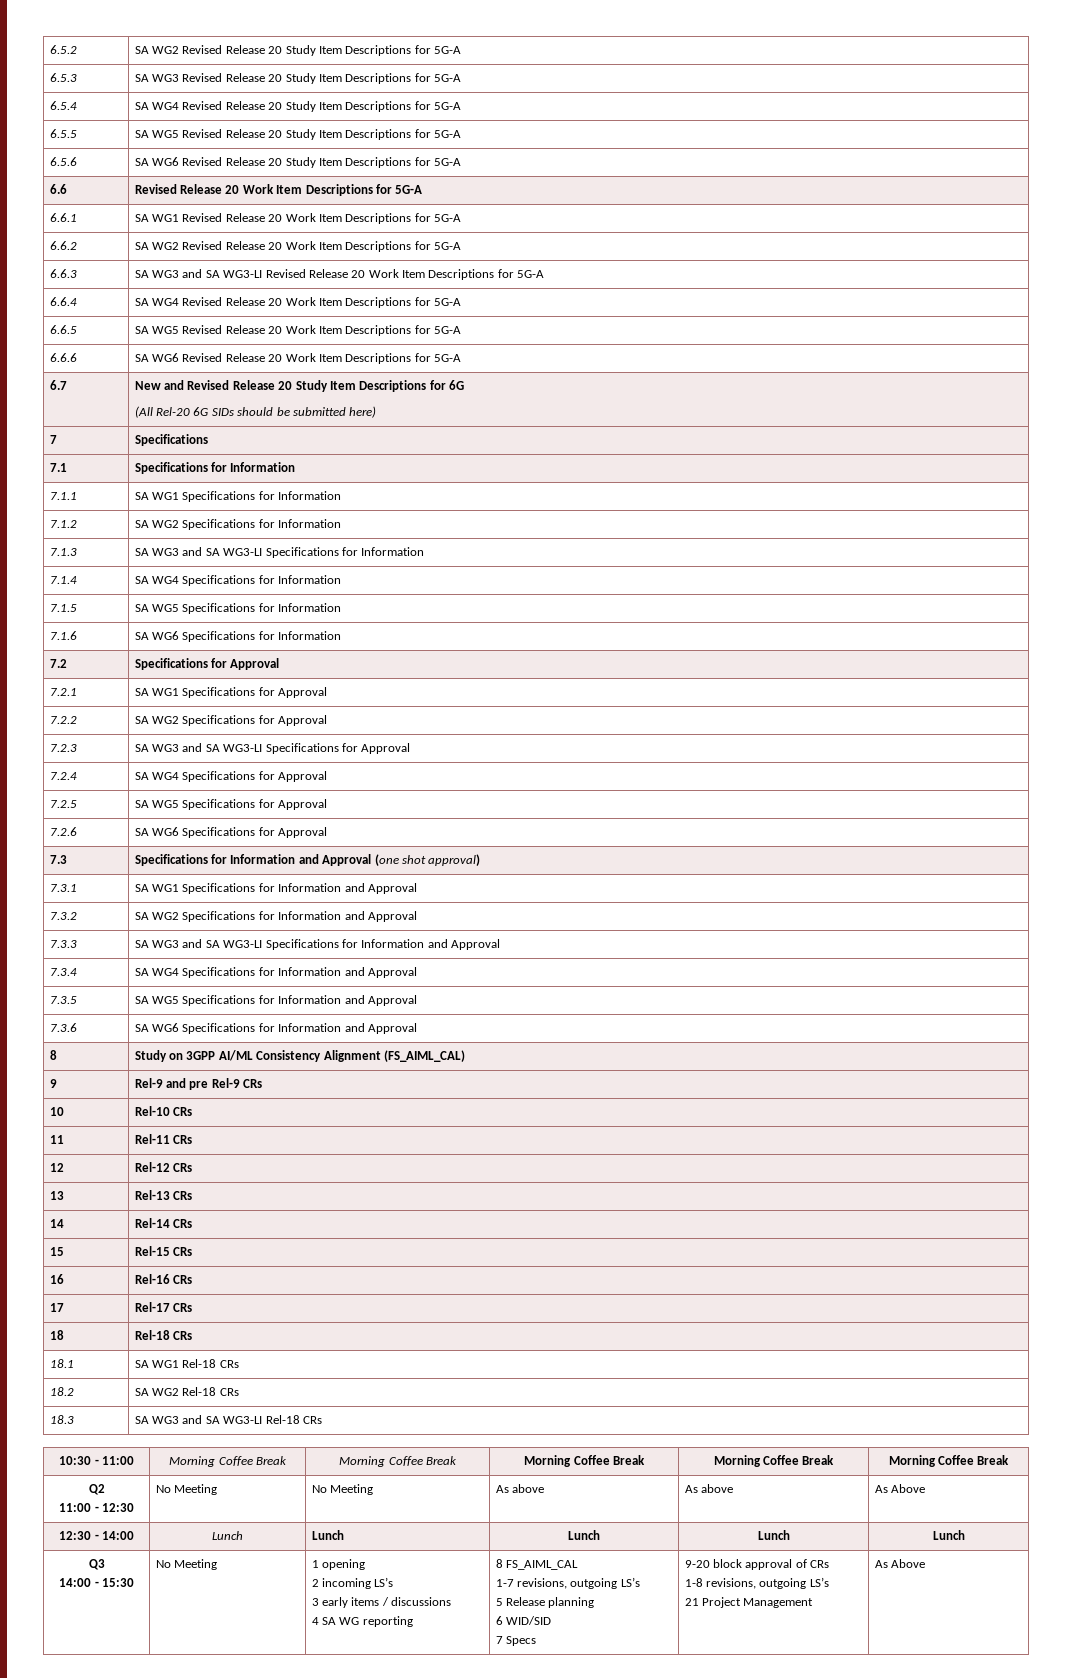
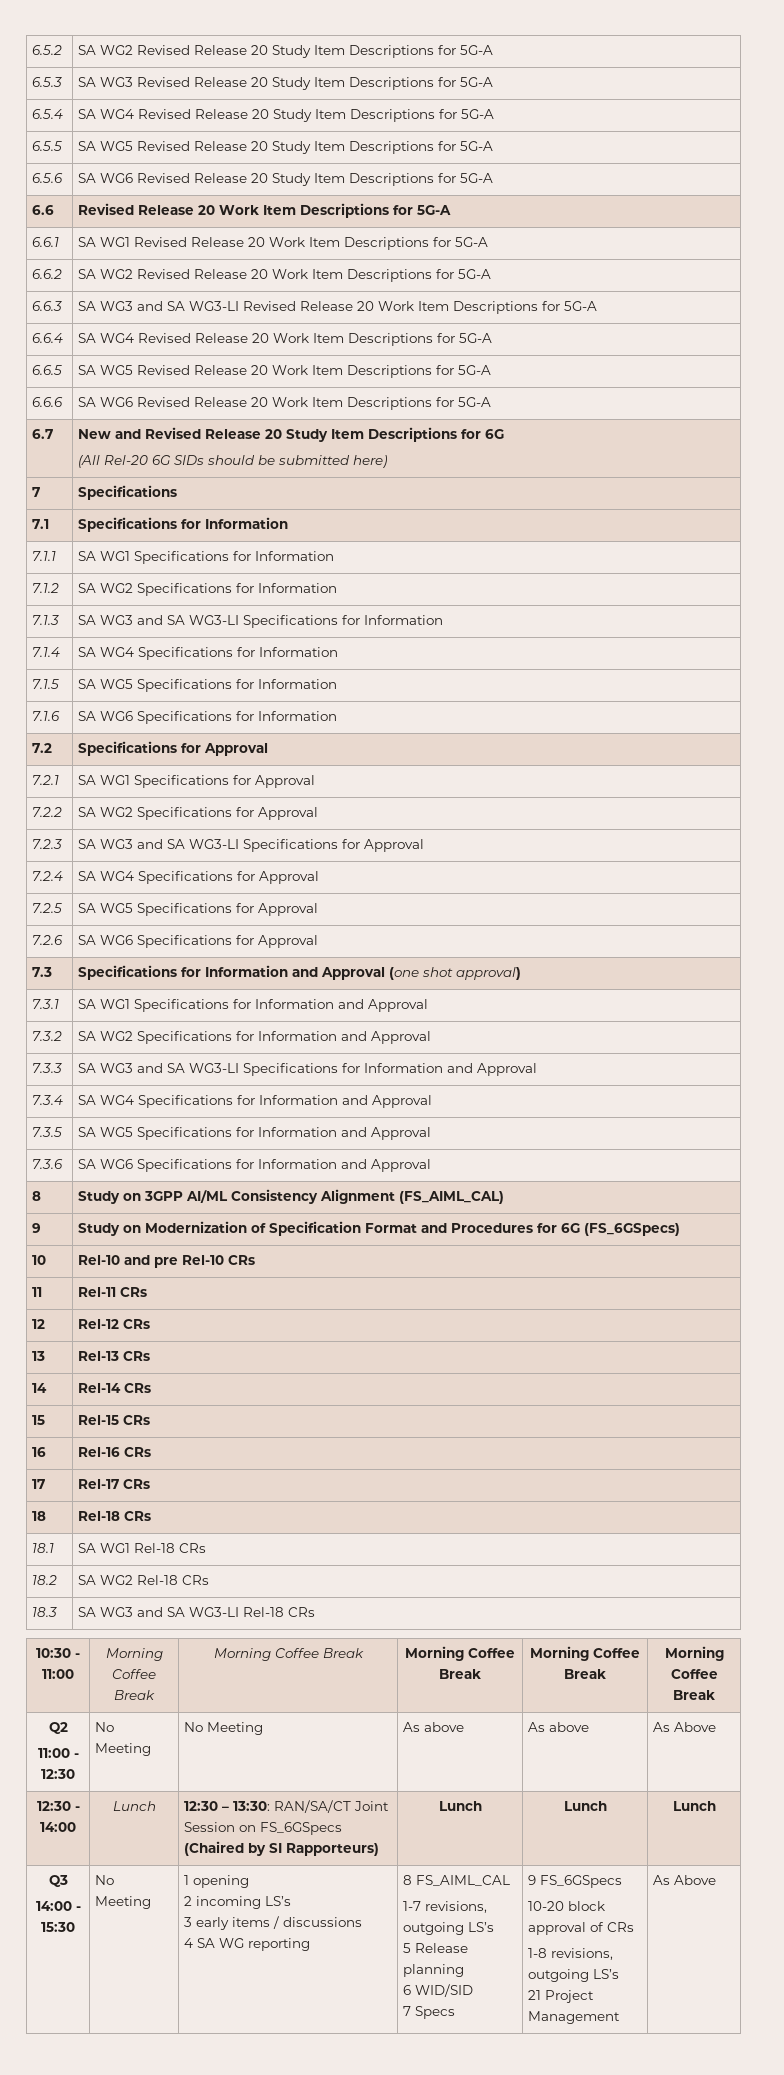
- 9 | Rel-9 and pre Rel-9 CRs
+ 9 | Study on Modernization of Specification Format and Procedures for 6G (FS_6GSpecs)
- 10 | Rel-10 CRs
+ 10 | Rel-10 and pre Rel-10 CRs
- 12:30 - 14:00 | Lunch | Lunch | Lunch | Lunch | Lunch
+ 12:30 - 14:00 | Lunch | 12:30 – 13:30: RAN/SA/CT Joint Session on FS_6GSpecs (Chaired by SI Rapporteurs) | Lunch | Lunch | Lunch
- 9-20 block approval of CRs
+ 9 FS_6GSpecs
+ 10-20 block approval of CRs

